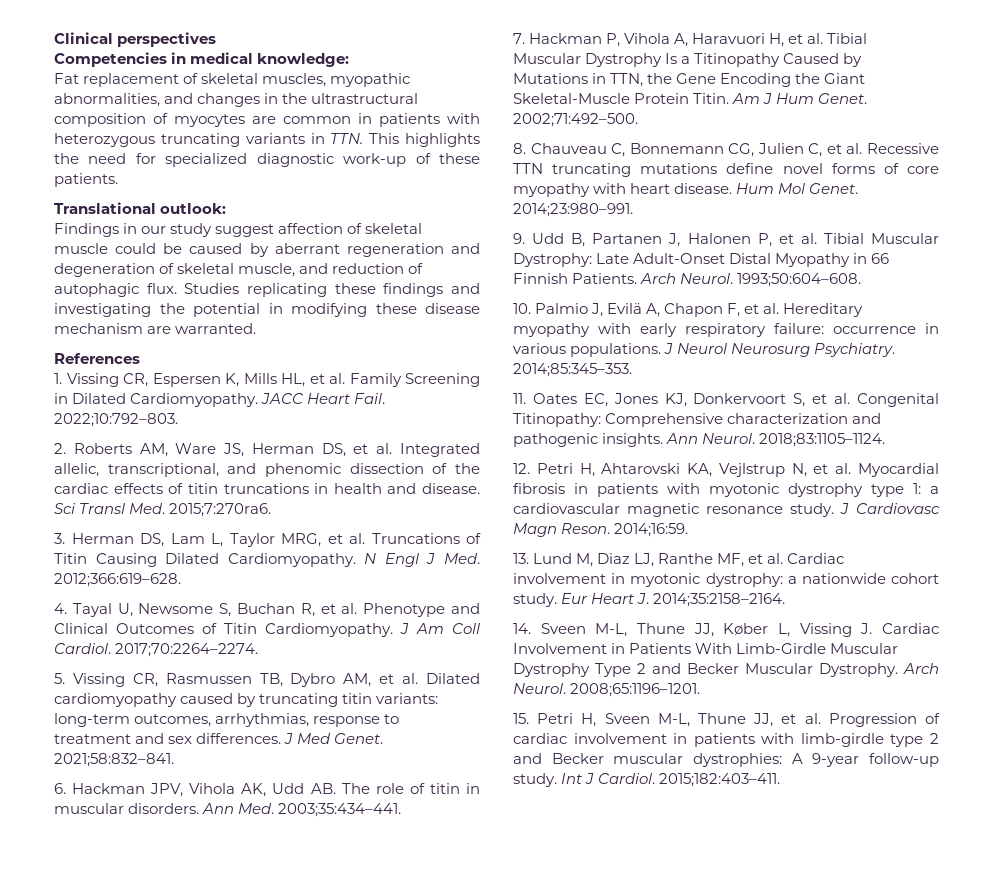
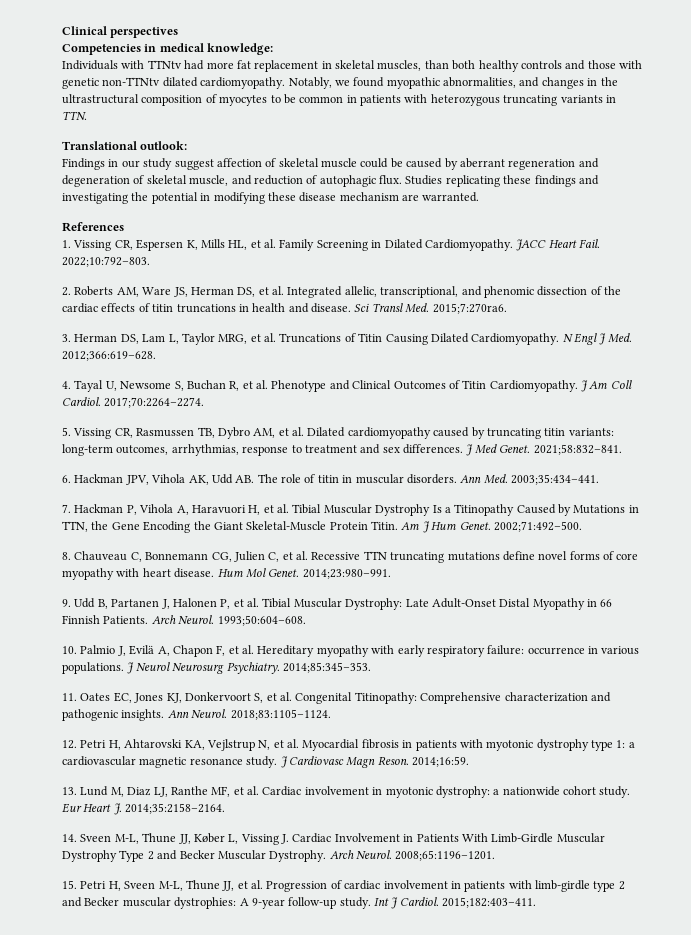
- Fat replacement of skeletal muscles, myopathic abnormalities, and changes in the ultrastructural composition of myocytes are common in patients with heterozygous truncating variants in TTN. This highlights the need for specialized diagnostic work-up of these patients.
+ Individuals with TTNtv had more fat replacement in skeletal muscles, than both healthy controls and those with genetic non-TTNtv dilated cardiomyopathy. Notably, we found myopathic abnormalities, and changes in the ultrastructural composition of myocytes to be common in patients with heterozygous truncating variants in TTN.

